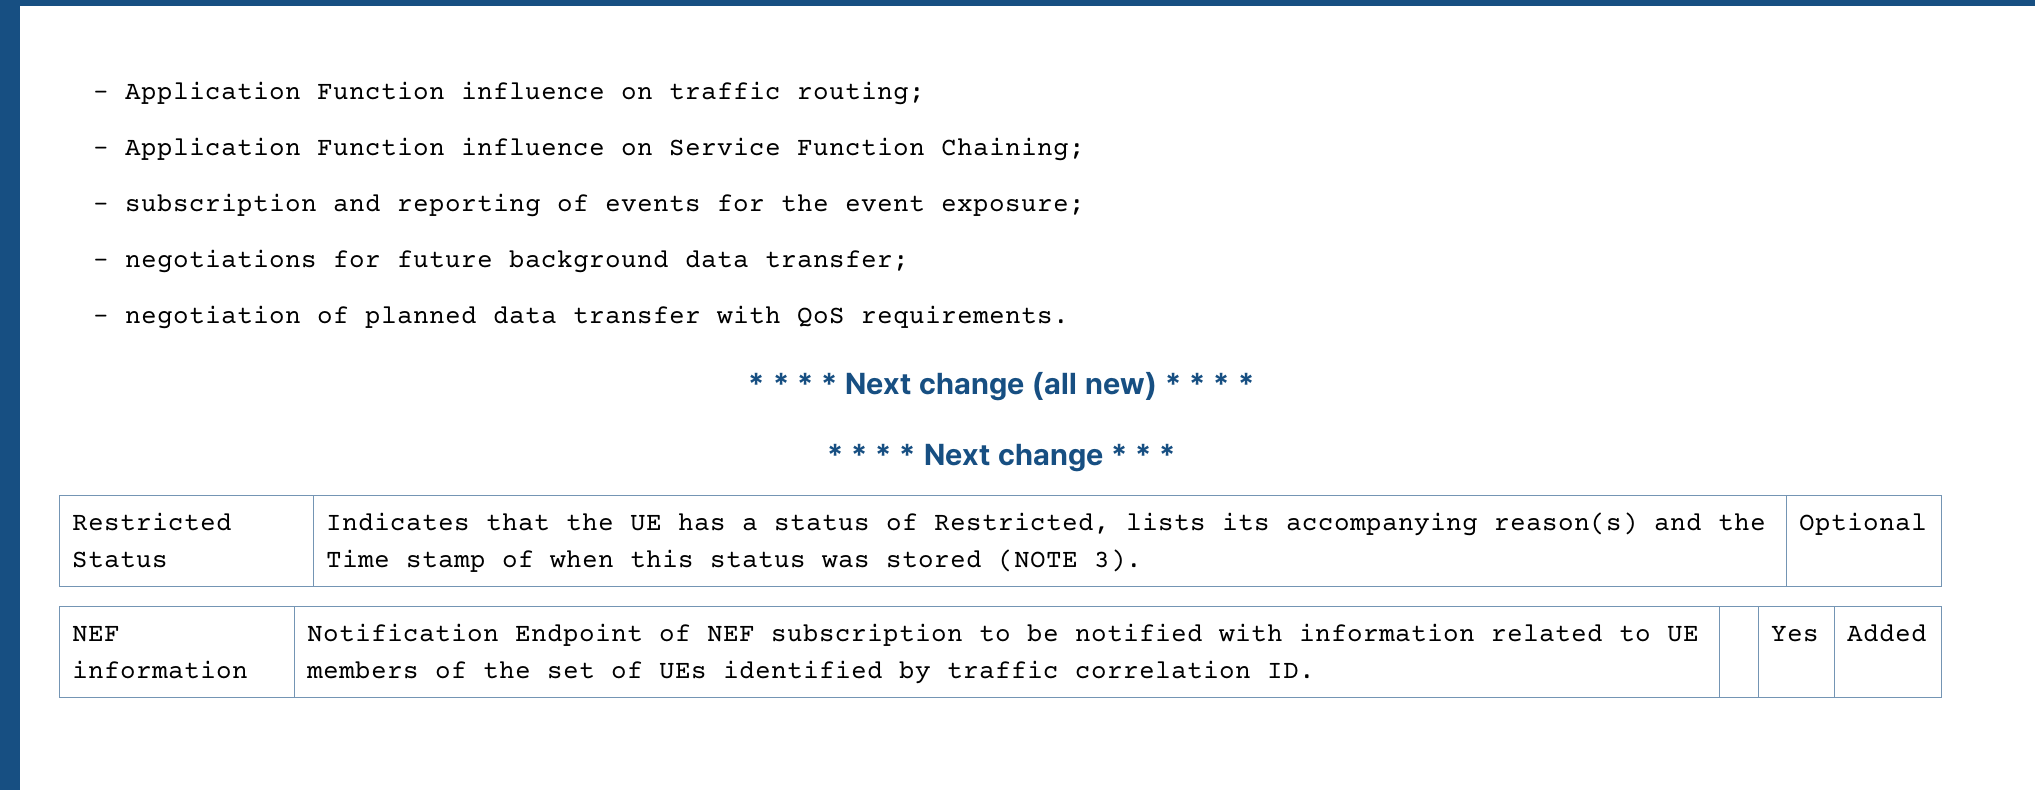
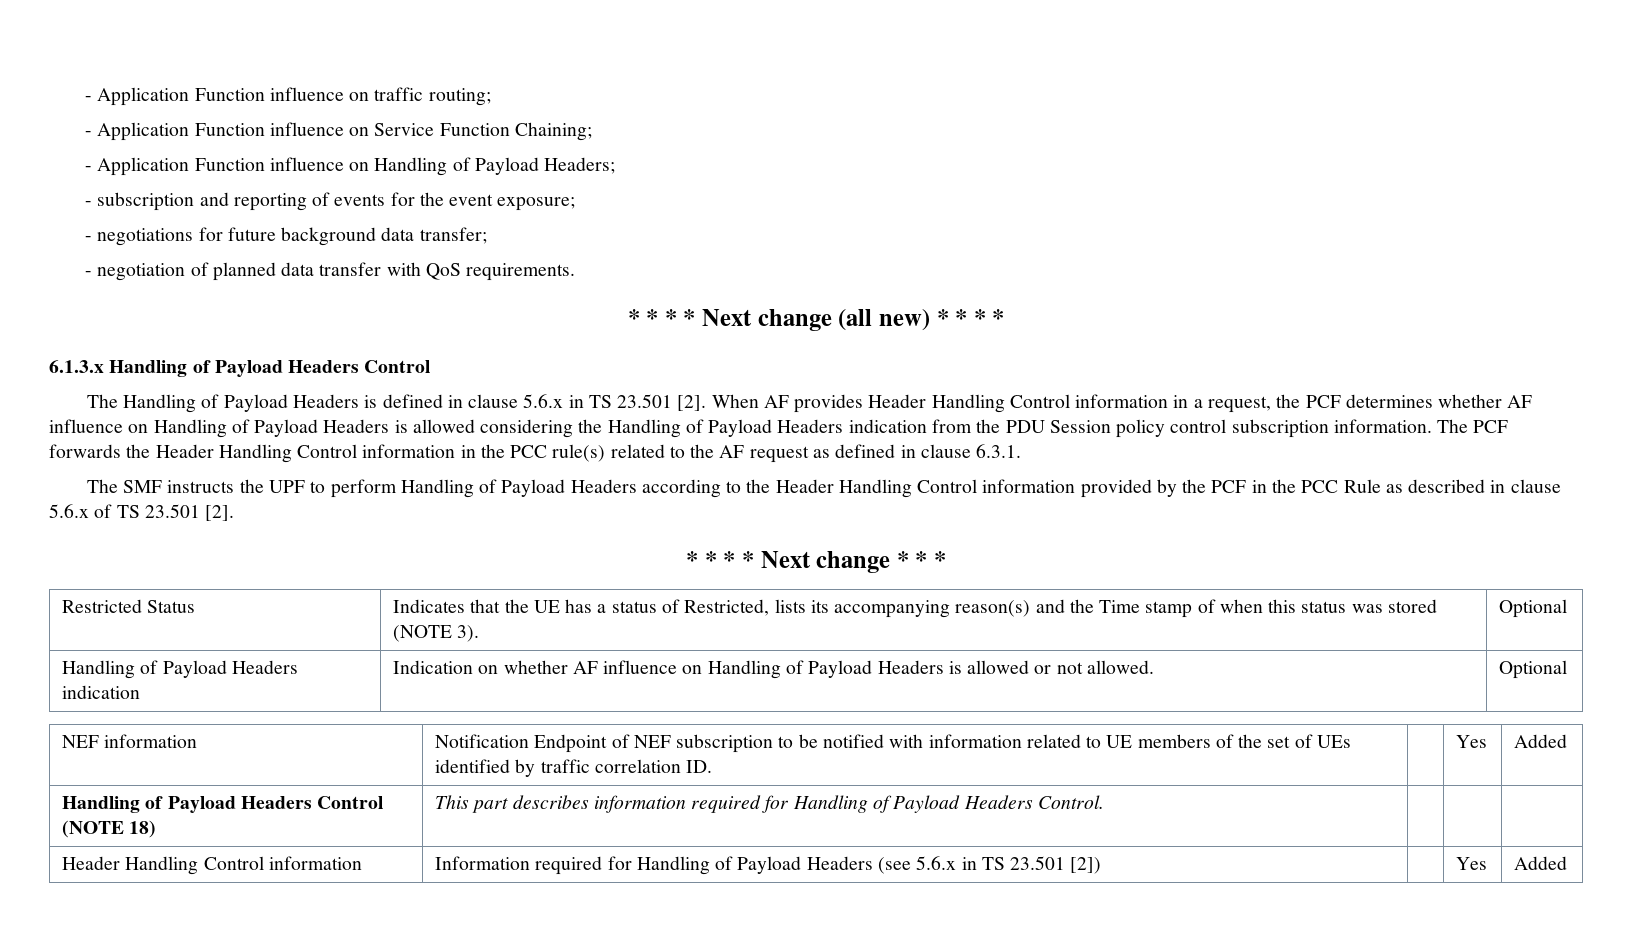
+ - Application Function influence on Handling of Payload Headers;
+ 6.1.3.x Handling of Payload Headers Control
+ The Handling of Payload Headers is defined in clause 5.6.x in TS 23.501 [2]. When AF provides Header Handling Control information in a request, the PCF determines whether AF influence on Handling of Payload Headers is allowed considering the Handling of Payload Headers indication from the PDU Session policy control subscription information. The PCF forwards the Header Handling Control information in the PCC rule(s) related to the AF request as defined in clause 6.3.1.
+ The SMF instructs the UPF to perform Handling of Payload Headers according to the Header Handling Control information provided by the PCF in the PCC Rule as described in clause 5.6.x of TS 23.501 [2].
+ Handling of Payload Headers indication | Indication on whether AF influence on Handling of Payload Headers is allowed or not allowed. | Optional
+ Handling of Payload Headers Control (NOTE 18) | This part describes information required for Handling of Payload Headers Control. | | |
+ Header Handling Control information | Information required for Handling of Payload Headers (see 5.6.x in TS 23.501 [2]) | | Yes | Added

